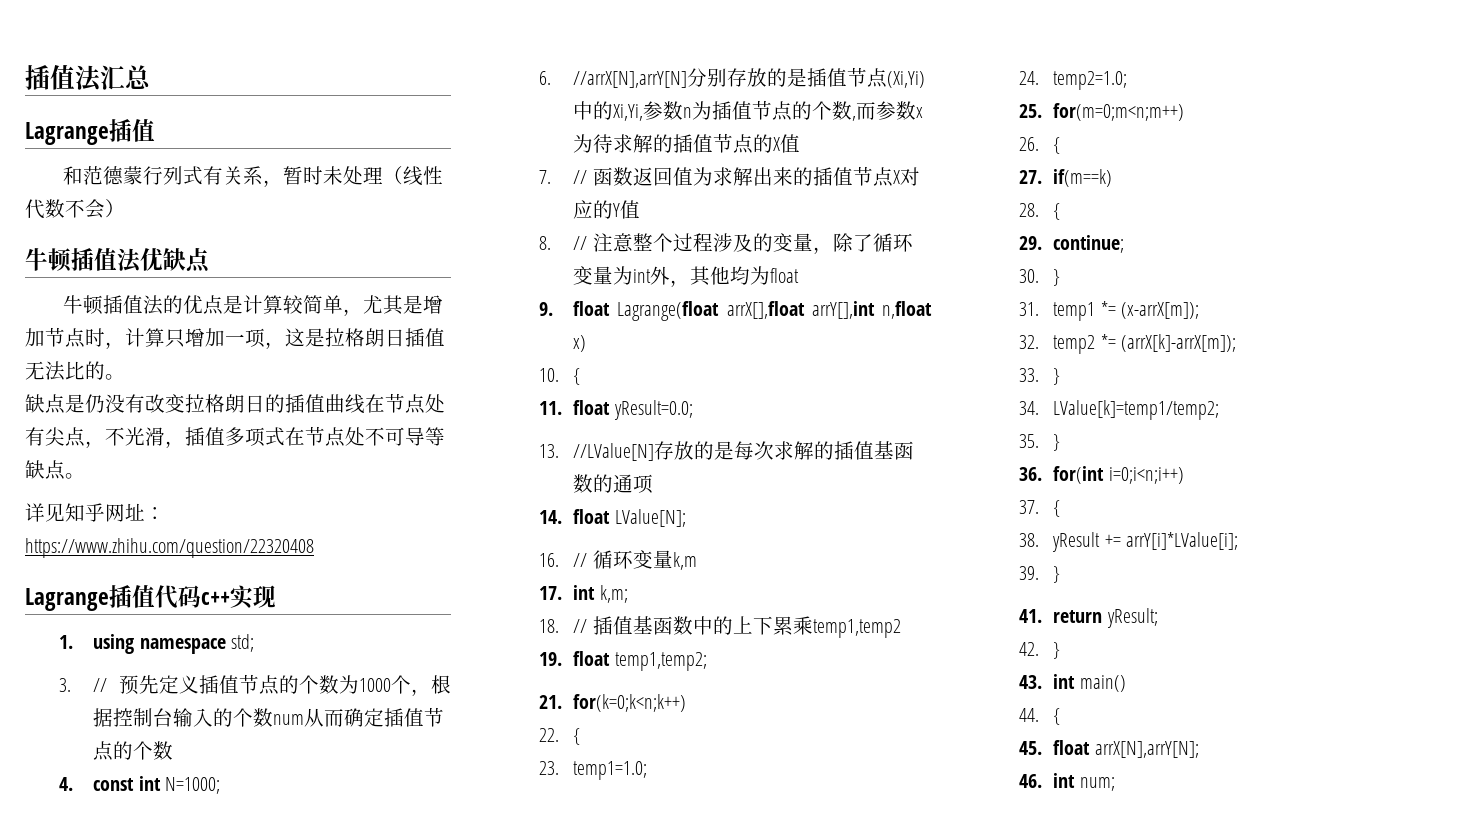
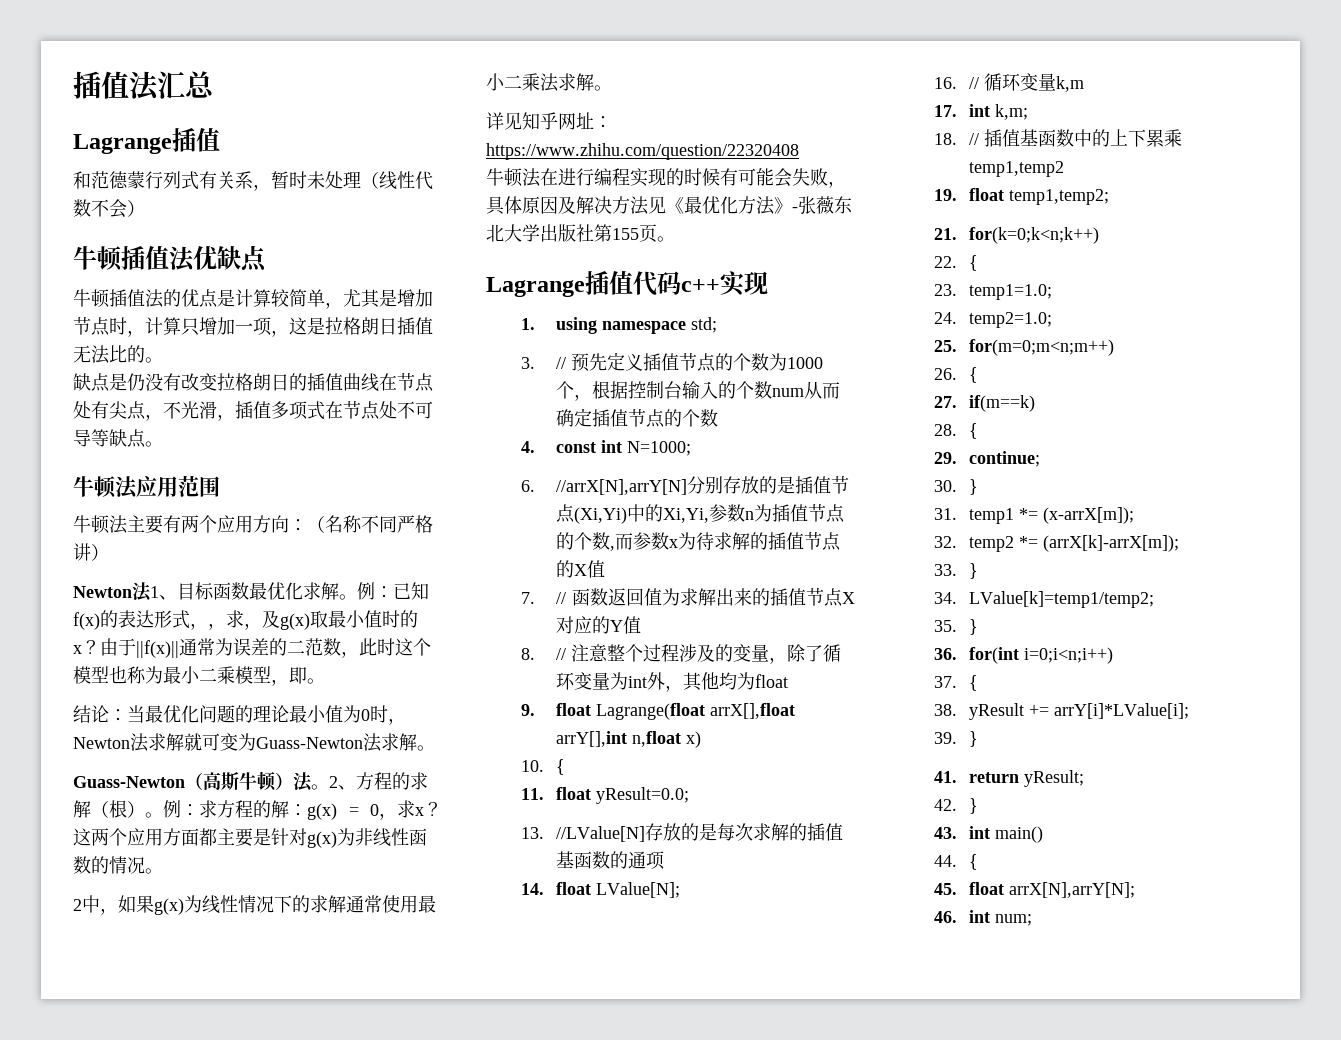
+ 牛顿法应用范围
+ 牛顿法主要有两个应用方向：（名称不同严格讲）
+ Newton法1、目标函数最优化求解。例：已知f(x)的表达形式，，求，及g(x)取最小值时的x？由于||f(x)||通常为误差的二范数，此时这个模型也称为最小二乘模型，即。
+ 结论：当最优化问题的理论最小值为0时，Newton法求解就可变为Guass-Newton法求解。
+ Guass-Newton（高斯牛顿）法。2、方程的求解（根）。例：求方程的解：g(x) = 0，求x？这两个应用方面都主要是针对g(x)为非线性函数的情况。
+ 2中，如果g(x)为线性情况下的求解通常使用最小二乘法求解。
+ 牛顿法在进行编程实现的时候有可能会失败，具体原因及解决方法见《最优化方法》-张薇东北大学出版社第155页。

